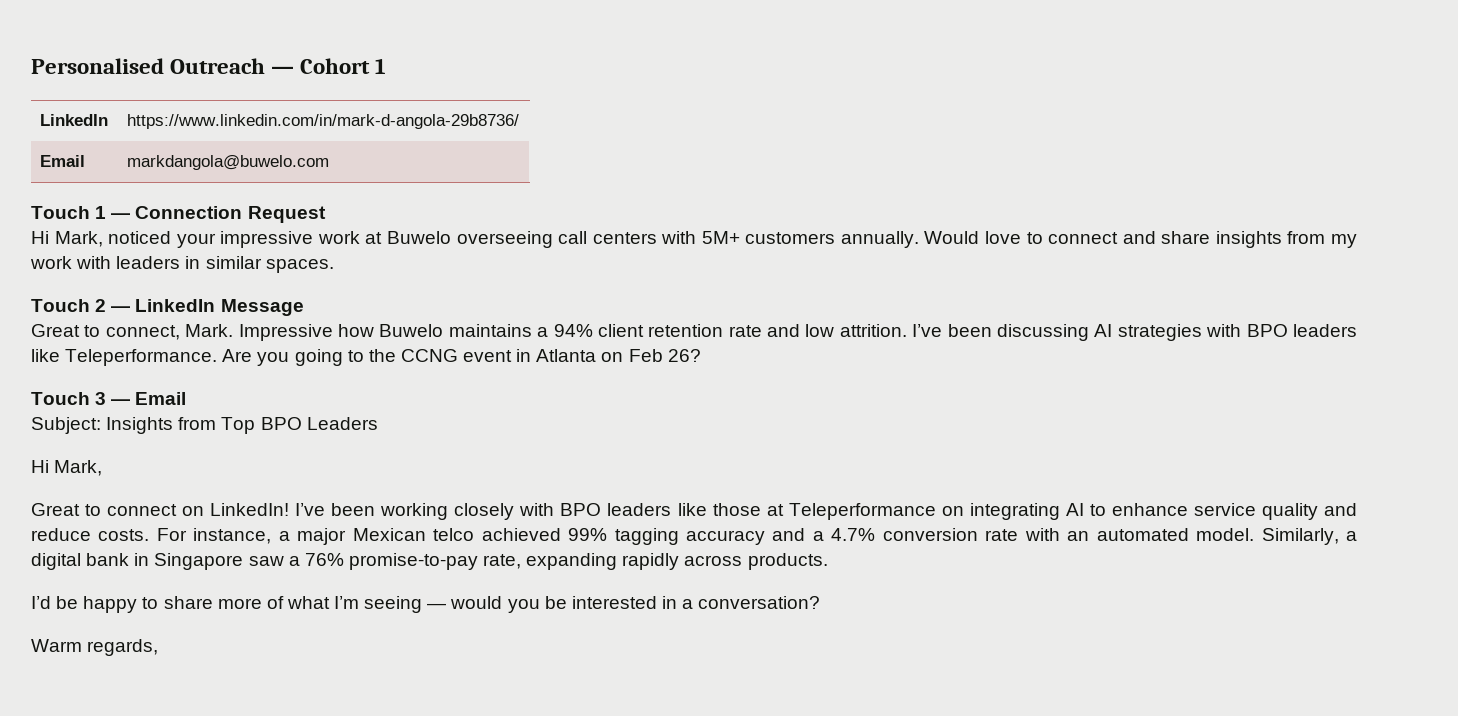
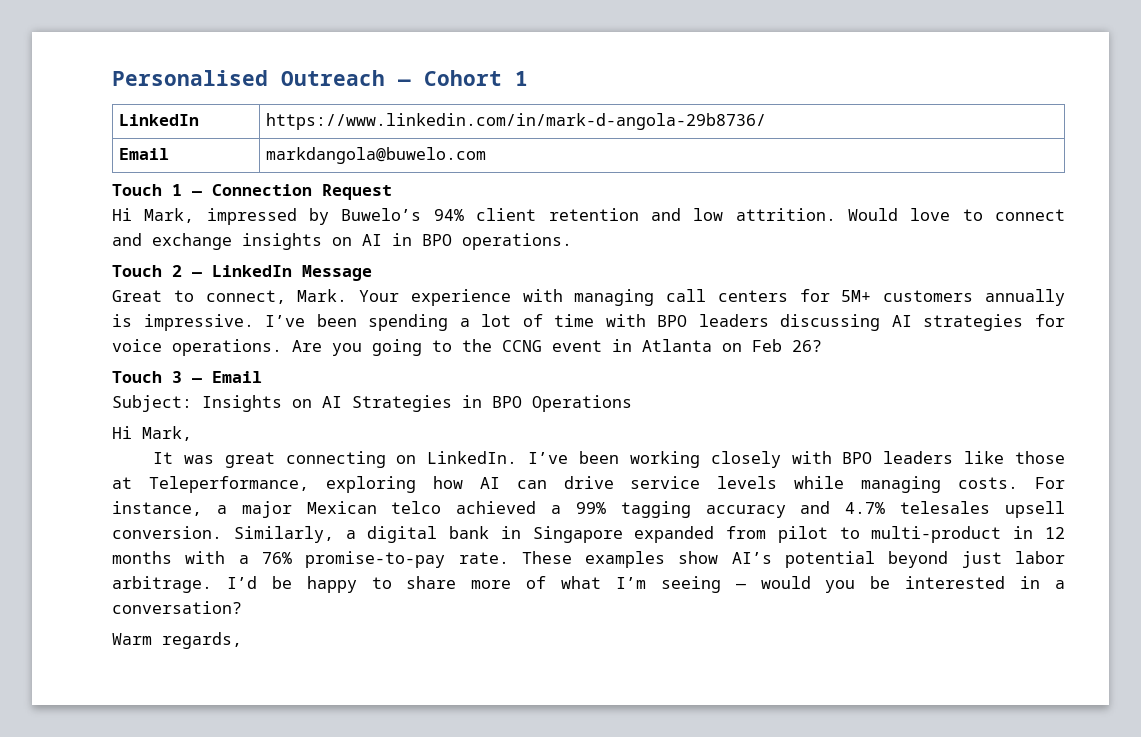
- Hi Mark, noticed your impressive work at Buwelo overseeing call centers with 5M+ customers annually.
+ Hi Mark, impressed by Buwelo’s 94% client retention and low attrition.
- Would love to connect and share insights from my work with leaders in similar spaces.
+ Would love to connect and exchange insights on AI in BPO operations.
- Impressive how Buwelo maintains a 94% client retention rate and low attrition. I’ve been discussing AI strategies with BPO leaders like Teleperformance.
+ Your experience with managing call centers for 5M+ customers annually is impressive. I’ve been spending a lot of time with BPO leaders discussing AI strategies for voice operations.
- Subject: Insights from Top BPO Leaders
+ Subject: Insights on AI Strategies in BPO Operations
  Hi Mark,
- Great to connect on LinkedIn!
+ It was great connecting on LinkedIn.
- I’ve been working closely with BPO leaders like those at Teleperformance on integrating AI to enhance service quality and reduce costs.
+ I’ve been working closely with BPO leaders like those at Teleperformance, exploring how AI can drive service levels while managing costs.
- For instance, a major Mexican telco achieved 99% tagging accuracy and a 4.7% conversion rate with an automated model.
+ For instance, a major Mexican telco achieved a 99% tagging accuracy and 4.7% telesales upsell conversion.
- Similarly, a digital bank in Singapore saw a 76% promise-to-pay rate, expanding rapidly across products.
- I’d be happy to share more of what I’m seeing — would you be interested in a conversation?
+ Similarly, a digital bank in Singapore expanded from pilot to multi-product in 12 months with a 76% promise-to-pay rate. These examples show AI’s potential beyond just labor arbitrage. I’d be happy to share more of what I’m seeing — would you be interested in a conversation?

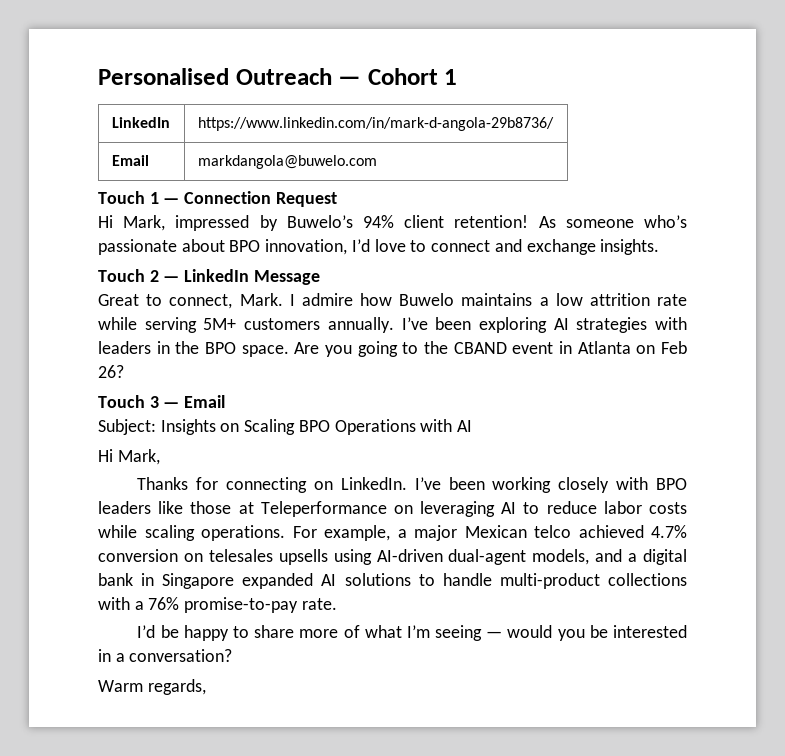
- Hi Mark, impressed by Buwelo’s 94% client retention and low attrition. Would love to connect and exchange insights on AI in BPO operations.
+ Hi Mark, impressed by Buwelo’s 94% client retention! As someone who’s passionate about BPO innovation, I’d love to connect and exchange insights.
- Your experience with managing call centers for 5M+ customers annually is impressive. I’ve been spending a lot of time with BPO leaders discussing AI strategies for voice operations.
+ I admire how Buwelo maintains a low attrition rate while serving 5M+ customers annually. I’ve been exploring AI strategies with leaders in the BPO space.
- Are you going to the CCNG event in Atlanta on Feb 26?
+ Are you going to the CBAND event in Atlanta on Feb 26?
- Subject: Insights on AI Strategies in BPO Operations
+ Subject: Insights on Scaling BPO Operations with AI
- It was great connecting on LinkedIn.
+ Thanks for connecting on LinkedIn.
- I’ve been working closely with BPO leaders like those at Teleperformance, exploring how AI can drive service levels while managing costs. For instance, a major Mexican telco achieved a 99% tagging accuracy and 4.7% telesales upsell conversion. Similarly, a digital bank in Singapore expanded from pilot to multi-product in 12 months with a 76% promise-to-pay rate. These examples show AI’s potential beyond just labor arbitrage. I’d be happy to share more of what I’m seeing — would you be interested in a conversation?
+ I’ve been working closely with BPO leaders like those at Teleperformance on leveraging AI to reduce labor costs while scaling operations. For example, a major Mexican telco achieved 4.7% conversion on telesales upsells using AI-driven dual-agent models, and a digital bank in Singapore expanded AI solutions to handle multi-product collections with a 76% promise-to-pay rate.
+ I’d be happy to share more of what I’m seeing — would you be interested in a conversation?

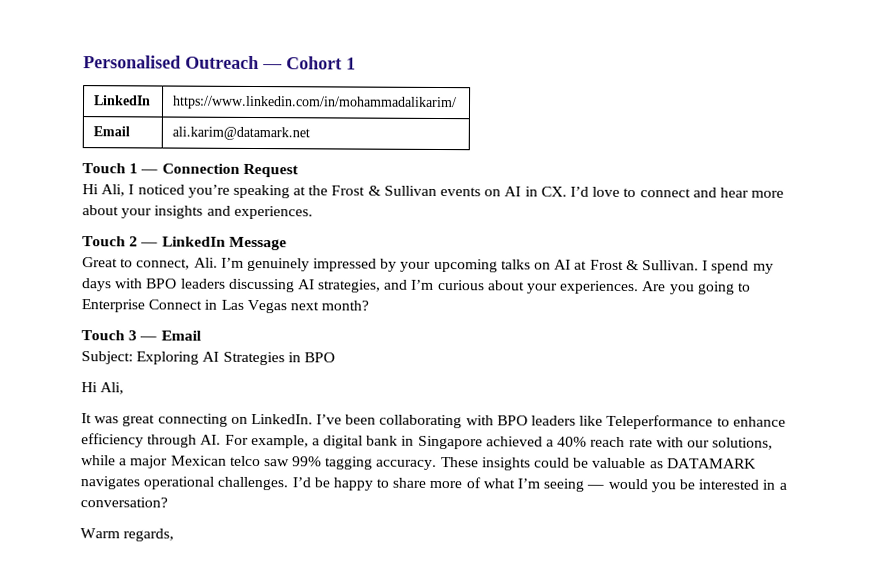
- LinkedIn | https://www.linkedin.com/in/mark-d-angola-29b8736/
+ LinkedIn | https://www.linkedin.com/in/mohammadalikarim/
- Email | markdangola@buwelo.com
+ Email | ali.karim@datamark.net
- Hi Mark, impressed by Buwelo’s 94% client retention! As someone who’s passionate about BPO innovation, I’d love to connect and exchange insights.
+ Hi Ali, I noticed you’re speaking at the Frost & Sullivan events on AI in CX. I’d love to connect and hear more about your insights and experiences.
- Great to connect, Mark. I admire how Buwelo maintains a low attrition rate while serving 5M+ customers annually. I’ve been exploring AI strategies with leaders in the BPO space. Are you going to the CBAND event in Atlanta on Feb 26?
+ Great to connect, Ali. I’m genuinely impressed by your upcoming talks on AI at Frost & Sullivan. I spend my days with BPO leaders discussing AI strategies, and I’m curious about your experiences. Are you going to Enterprise Connect in Las Vegas next month?
- Subject: Insights on Scaling BPO Operations with AI
- Hi Mark,
- Thanks for connecting on LinkedIn.
+ Subject: Exploring AI Strategies in BPO
+ Hi Ali,
+ It was great connecting on LinkedIn.
- I’ve been working closely with BPO leaders like those at Teleperformance on leveraging AI to reduce labor costs while scaling operations. For example, a major Mexican telco achieved 4.7% conversion on telesales upsells using AI-driven dual-agent models, and a digital bank in Singapore expanded AI solutions to handle multi-product collections with a 76% promise-to-pay rate.
- I’d be happy to share more of what I’m seeing — would you be interested in a conversation?
+ I’ve been collaborating with BPO leaders like Teleperformance to enhance efficiency through AI. For example, a digital bank in Singapore achieved a 40% reach rate with our solutions, while a major Mexican telco saw 99% tagging accuracy. These insights could be valuable as DATAMARK navigates operational challenges. I’d be happy to share more of what I’m seeing — would you be interested in a conversation?

